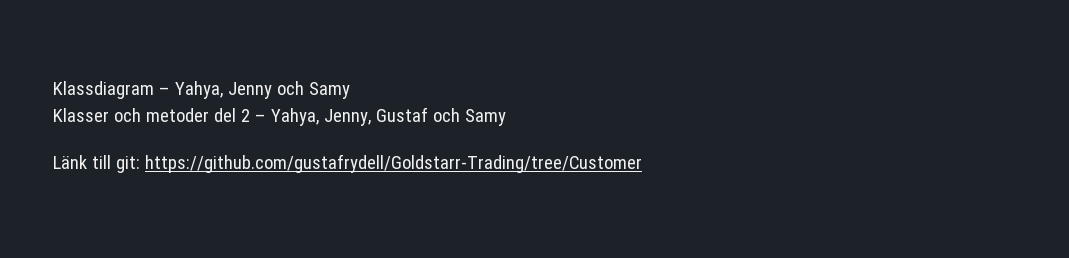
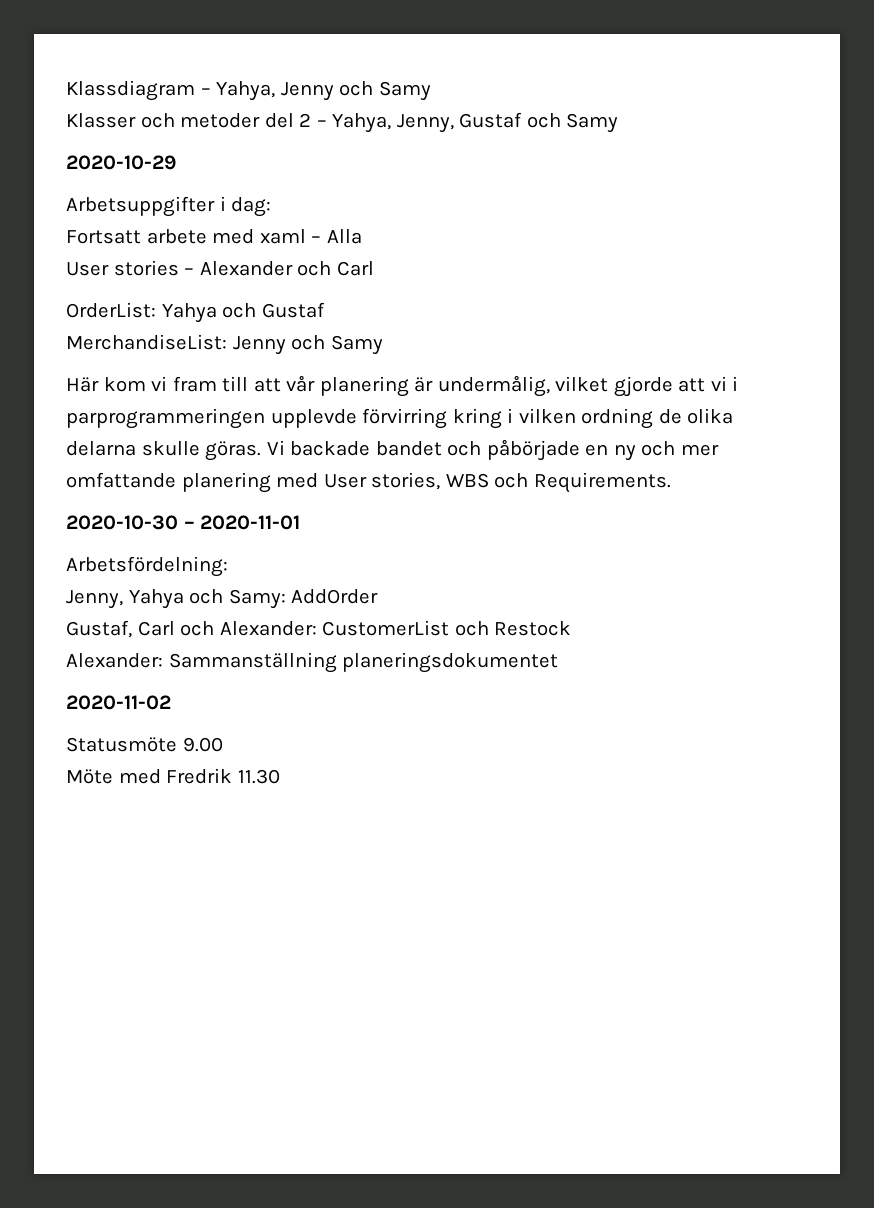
- Länk till git: https://github.com/gustafrydell/Goldstarr-Trading/tree/Customer
+ 2020-10-29
+ Arbetsuppgifter i dag:
+ Fortsatt arbete med xaml – Alla
+ User stories – Alexander och Carl
+ OrderList: Yahya och Gustaf
+ MerchandiseList: Jenny och Samy
+ Här kom vi fram till att vår planering är undermålig, vilket gjorde att vi i parprogrammeringen upplevde förvirring kring i vilken ordning de olika delarna skulle göras. Vi backade bandet och påbörjade en ny och mer omfattande planering med User stories, WBS och Requirements.
+ 2020-10-30 – 2020-11-01
+ Arbetsfördelning:
+ Jenny, Yahya och Samy: AddOrder
+ Gustaf, Carl och Alexander: CustomerList och Restock
+ Alexander: Sammanställning planeringsdokumentet
+ 2020-11-02
+ Statusmöte 9.00
+ Möte med Fredrik 11.30

